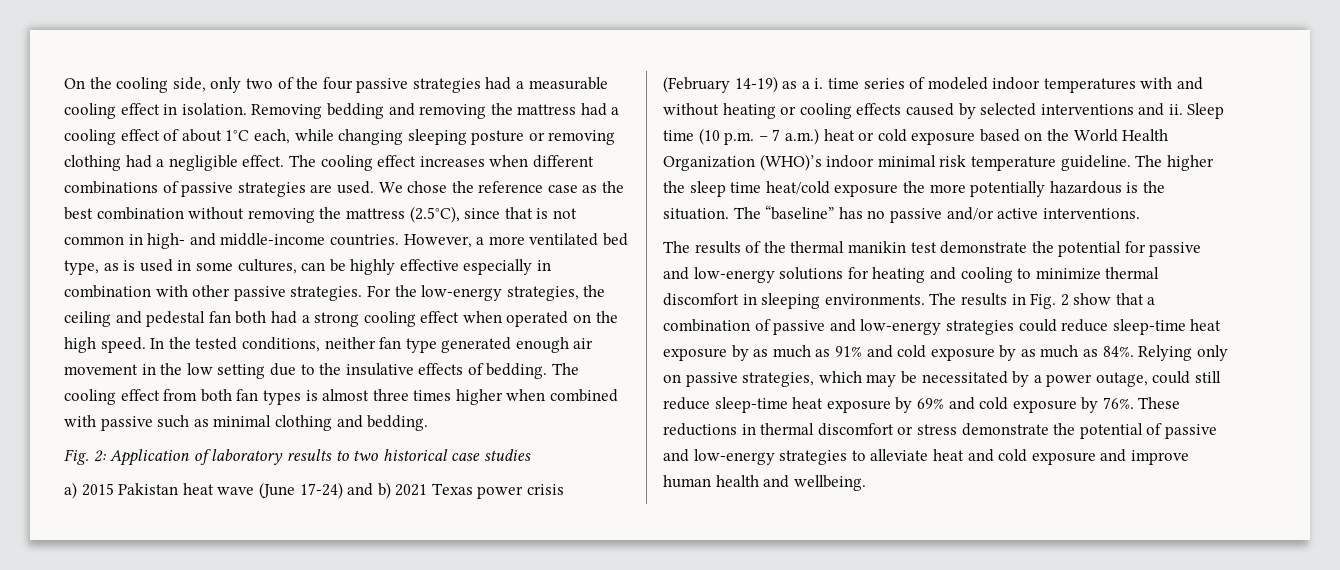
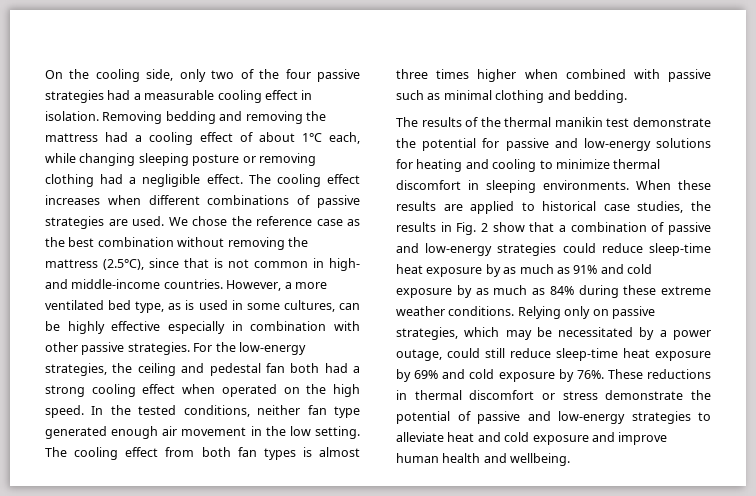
- In the tested conditions, neither fan type generated enough air movement in the low setting due to the insulative effects of bedding.
+ In the tested conditions, neither fan type generated enough air movement in the low setting.
- Fig. 2: Application of laboratory results to two historical case studies
- a) 2015 Pakistan heat wave (June 17-24) and b) 2021 Texas power crisis (February 14-19) as a i. time series of modeled indoor temperatures with and without heating or cooling effects caused by selected interventions and ii. Sleep time (10 p.m. – 7 a.m.) heat or cold exposure based on the World Health Organization (WHO)’s indoor minimal risk temperature guideline. The higher the sleep time heat/cold exposure the more potentially hazardous is the situation. The “baseline” has no passive and/or active interventions.
- The results in Fig. 2 show that a combination of passive and low-energy strategies could reduce sleep-time heat exposure by as much as 91% and cold exposure by as much as 84%.
+ When these results are applied to historical case studies, the results in Fig. 2 show that a combination of passive and low-energy strategies could reduce sleep-time heat exposure by as much as 91% and cold exposure by as much as 84% during these extreme weather conditions.

